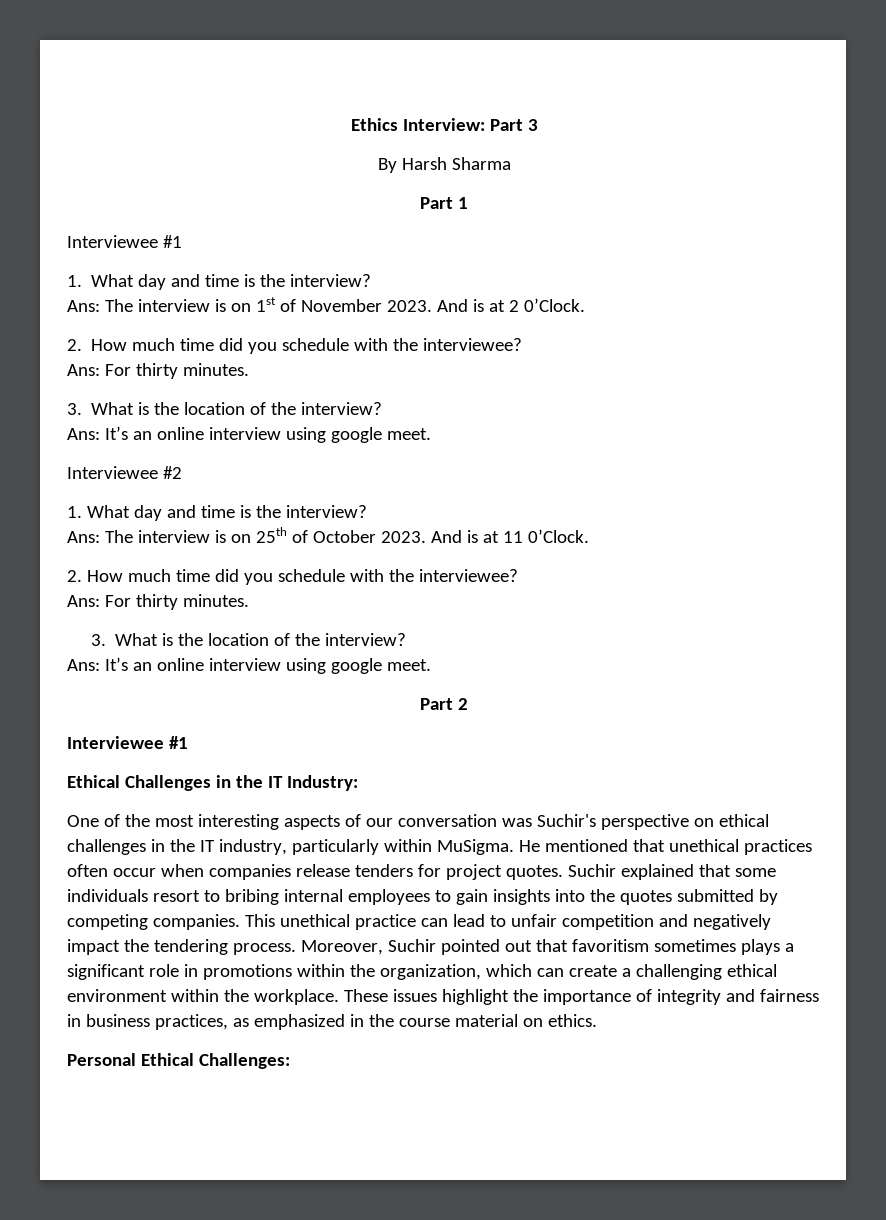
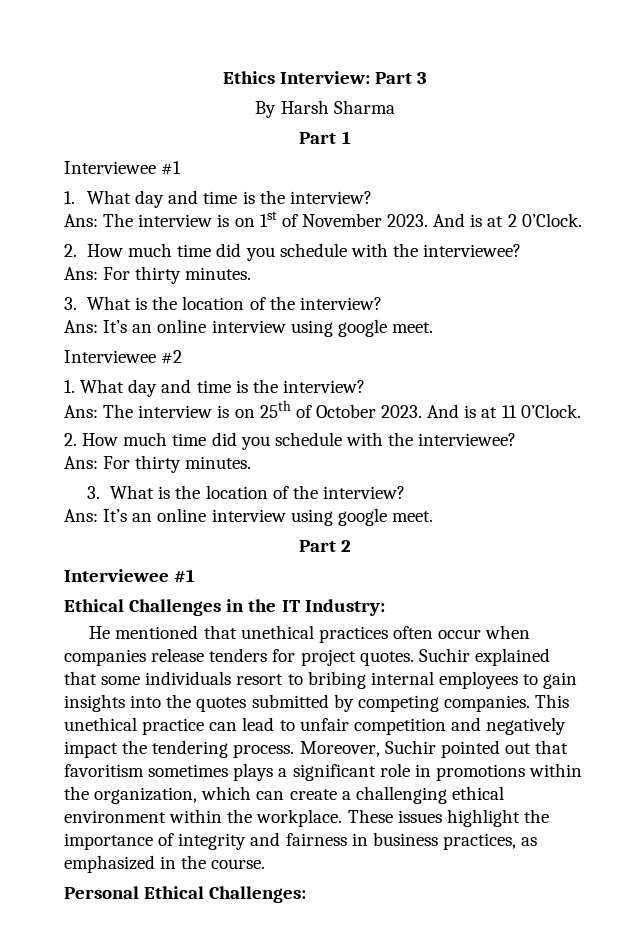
- One of the most interesting aspects of our conversation was Suchir's perspective on ethical challenges in the IT industry, particularly within MuSigma.
- These issues highlight the importance of integrity and fairness in business practices, as emphasized in the course material on ethics.
+ These issues highlight the importance of integrity and fairness in business practices, as emphasized in the course.

